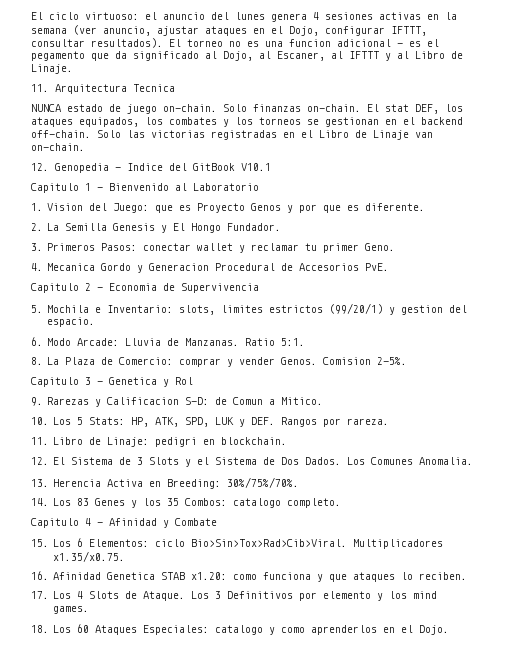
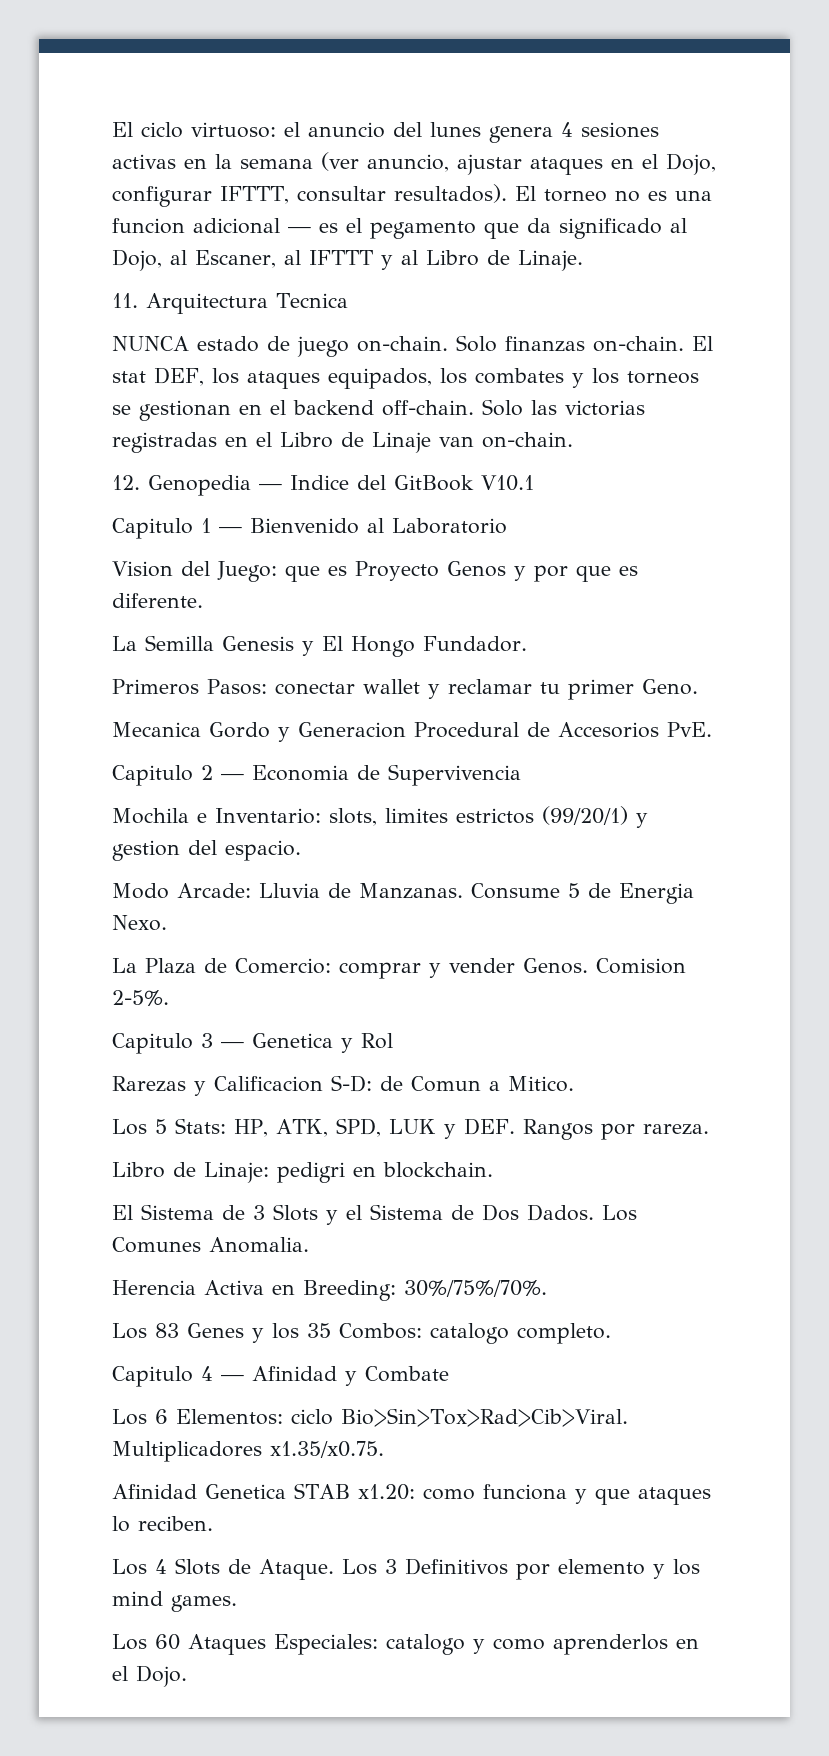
- 1. Vision del Juego: que es Proyecto Genos y por que es diferente.
+ Vision del Juego: que es Proyecto Genos y por que es diferente.
- 2. La Semilla Genesis y El Hongo Fundador.
+ La Semilla Genesis y El Hongo Fundador.
- 3. Primeros Pasos: conectar wallet y reclamar tu primer Geno.
+ Primeros Pasos: conectar wallet y reclamar tu primer Geno.
- 4. Mecanica Gordo y Generacion Procedural de Accesorios PvE.
+ Mecanica Gordo y Generacion Procedural de Accesorios PvE.
- 5. Mochila e Inventario: slots, limites estrictos (99/20/1) y gestion del espacio.
+ Mochila e Inventario: slots, limites estrictos (99/20/1) y gestion del espacio.
- 6. Modo Arcade: Lluvia de Manzanas.
+ Modo Arcade: Lluvia de Manzanas.
- Ratio 5:1.
- 8. La Plaza de Comercio: comprar y vender Genos.
+ Consume 5 de Energia Nexo.
+ La Plaza de Comercio: comprar y vender Genos.
- 9. Rarezas y Calificacion S-D: de Comun a Mitico.
+ Rarezas y Calificacion S-D: de Comun a Mitico.
- 10. Los 5 Stats: HP, ATK, SPD, LUK y DEF. Rangos por rareza.
+ Los 5 Stats: HP, ATK, SPD, LUK y DEF. Rangos por rareza.
- 11. Libro de Linaje: pedigri en blockchain.
+ Libro de Linaje: pedigri en blockchain.
- 12. El Sistema de 3 Slots y el Sistema de Dos Dados.
+ El Sistema de 3 Slots y el Sistema de Dos Dados.
- 13. Herencia Activa en Breeding: 30%/75%/70%.
+ Herencia Activa en Breeding: 30%/75%/70%.
- 14. Los 83 Genes y los 35 Combos: catalogo completo.
+ Los 83 Genes y los 35 Combos: catalogo completo.
- 15. Los 6 Elementos: ciclo Bio>Sin>Tox>Rad>Cib>Viral.
+ Los 6 Elementos: ciclo Bio>Sin>Tox>Rad>Cib>Viral.
- 16. Afinidad Genetica STAB x1.20: como funciona y que ataques lo reciben.
+ Afinidad Genetica STAB x1.20: como funciona y que ataques lo reciben.
- 17. Los 4 Slots de Ataque.
+ Los 4 Slots de Ataque.
- 18. Los 60 Ataques Especiales: catalogo y como aprenderlos en el Dojo.
+ Los 60 Ataques Especiales: catalogo y como aprenderlos en el Dojo.

